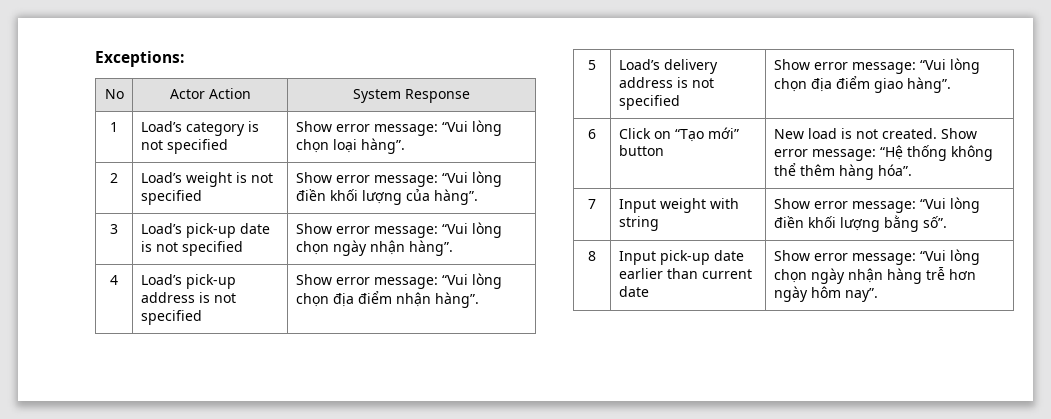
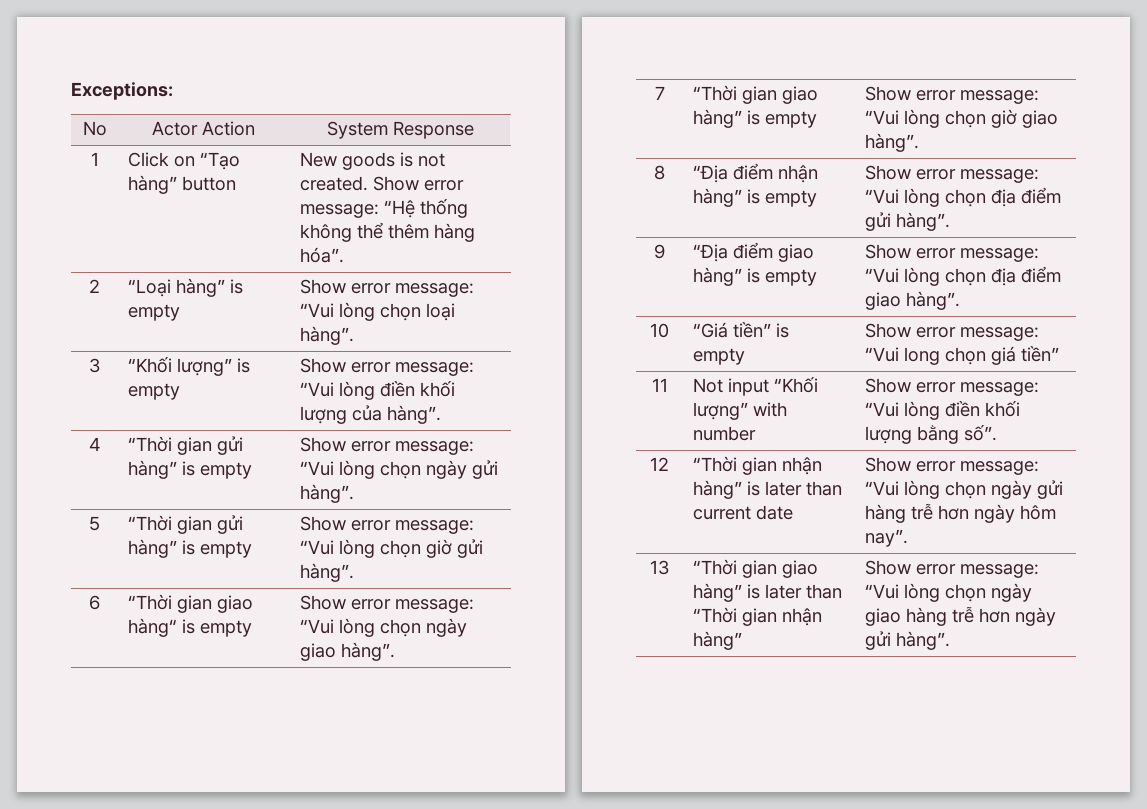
- 1 | Load’s category is not specified | Show error message: “Vui lòng chọn loại hàng”.
- 2 | Load’s weight is not specified | Show error message: “Vui lòng điền khối lượng của hàng”.
- 3 | Load’s pick-up date is not specified | Show error message: “Vui lòng chọn ngày nhận hàng”.
- 4 | Load’s pick-up address is not specified | Show error message: “Vui lòng chọn địa điểm nhận hàng”.
- 5 | Load’s delivery address is not specified | Show error message: “Vui lòng chọn địa điểm giao hàng”.
- 6 | Click on “Tạo mới” button | New load is not created. Show error message: “Hệ thống không thể thêm hàng hóa”.
+ 1 | Click on “Tạo hàng” button | New goods is not created. Show error message: “Hệ thống không thể thêm hàng hóa”.
- 7 | Input weight with string | Show error message: “Vui lòng điền khối lượng bằng số”.
+ 2 | “Loại hàng” is empty | Show error message: “Vui lòng chọn loại hàng”.
+ 3 | “Khối lượng” is empty | Show error message: “Vui lòng điền khối lượng của hàng”.
+ 4 | “Thời gian gửi hàng” is empty | Show error message: “Vui lòng chọn ngày gửi hàng”.
+ 5 | “Thời gian gửi hàng” is empty | Show error message: “Vui lòng chọn giờ gửi hàng”.
+ 6 | “Thời gian giao hàng“ is empty | Show error message: “Vui lòng chọn ngày giao hàng”.
+ 7 | “Thời gian giao hàng” is empty | Show error message: “Vui lòng chọn giờ giao hàng”.
+ 8 | “Địa điểm nhận hàng” is empty | Show error message: “Vui lòng chọn địa điểm gửi hàng”.
+ 9 | “Địa điểm giao hàng” is empty | Show error message: “Vui lòng chọn địa điểm giao hàng”.
+ 10 | “Giá tiền” is empty | Show error message: “Vui long chọn giá tiền”
+ 11 | Not input “Khối lượng” with number | Show error message: “Vui lòng điền khối lượng bằng số”.
- 8 | Input pick-up date earlier than current date | Show error message: “Vui lòng chọn ngày nhận hàng trễ hơn ngày hôm nay”.
+ 12 | “Thời gian nhận hàng” is later than current date | Show error message: “Vui lòng chọn ngày gửi hàng trễ hơn ngày hôm nay”.
+ 13 | “Thời gian giao hàng” is later than “Thời gian nhận hàng” | Show error message: “Vui lòng chọn ngày giao hàng trễ hơn ngày gửi hàng”.

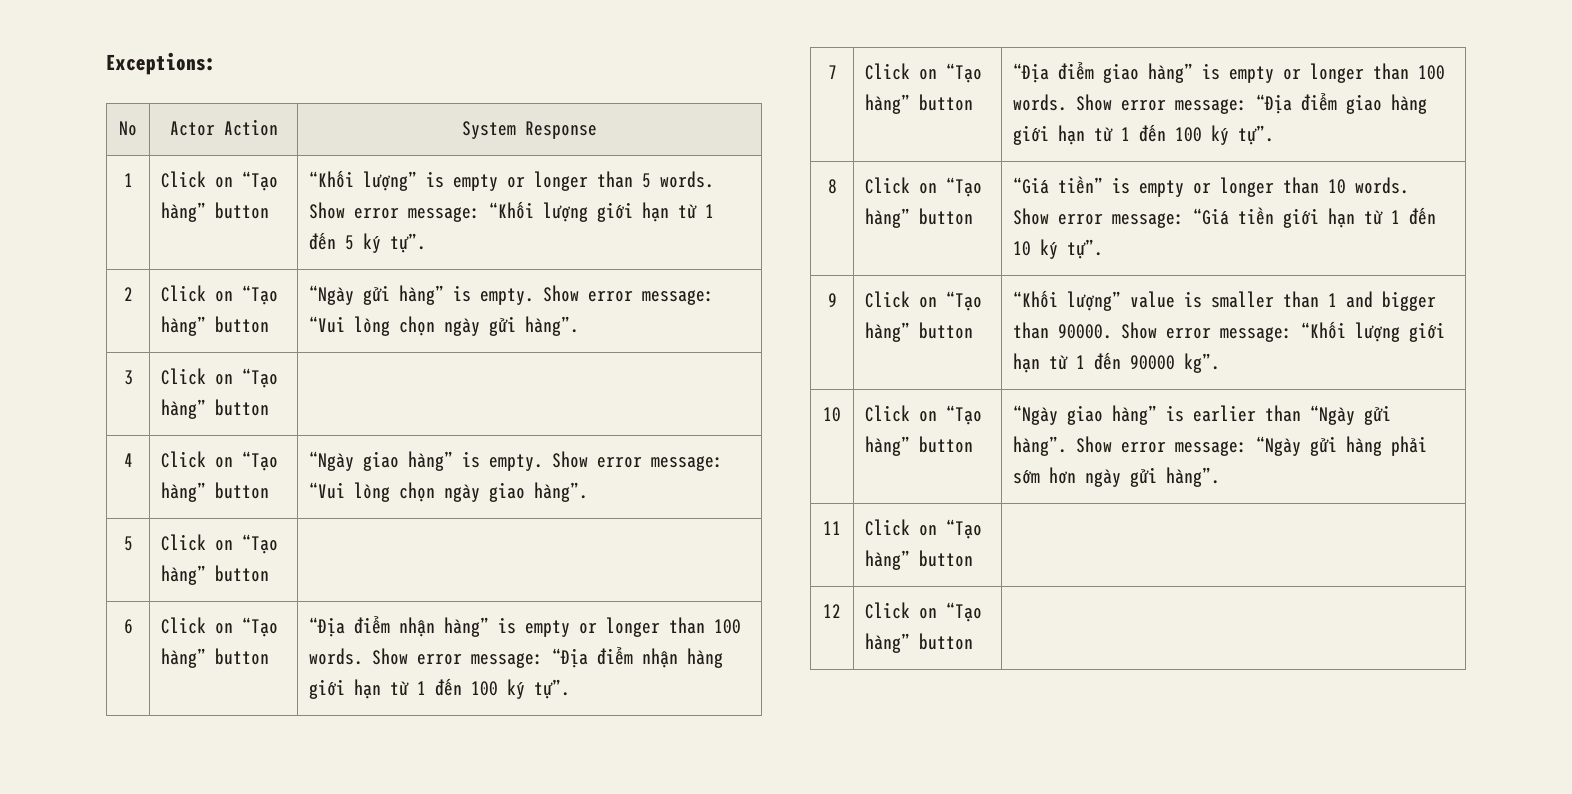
- 1 | Click on “Tạo hàng” button | New goods is not created. Show error message: “Hệ thống không thể thêm hàng hóa”.
- 2 | “Loại hàng” is empty | Show error message: “Vui lòng chọn loại hàng”.
- 3 | “Khối lượng” is empty | Show error message: “Vui lòng điền khối lượng của hàng”.
- 4 | “Thời gian gửi hàng” is empty | Show error message: “Vui lòng chọn ngày gửi hàng”.
+ 1 | Click on “Tạo hàng” button | “Khối lượng” is empty or longer than 5 words. Show error message: “Khối lượng giới hạn từ 1 đến 5 ký tự”.
+ 2 | Click on “Tạo hàng” button | “Ngày gửi hàng” is empty. Show error message: “Vui lòng chọn ngày gửi hàng”.
- 5 | “Thời gian gửi hàng” is empty | Show error message: “Vui lòng chọn giờ gửi hàng”.
- 6 | “Thời gian giao hàng“ is empty | Show error message: “Vui lòng chọn ngày giao hàng”.
+ 3 | Click on “Tạo hàng” button |
+ 4 | Click on “Tạo hàng” button | “Ngày giao hàng” is empty. Show error message: “Vui lòng chọn ngày giao hàng”.
- 7 | “Thời gian giao hàng” is empty | Show error message: “Vui lòng chọn giờ giao hàng”.
- 8 | “Địa điểm nhận hàng” is empty | Show error message: “Vui lòng chọn địa điểm gửi hàng”.
- 9 | “Địa điểm giao hàng” is empty | Show error message: “Vui lòng chọn địa điểm giao hàng”.
- 10 | “Giá tiền” is empty | Show error message: “Vui long chọn giá tiền”
- 11 | Not input “Khối lượng” with number | Show error message: “Vui lòng điền khối lượng bằng số”.
- 12 | “Thời gian nhận hàng” is later than current date | Show error message: “Vui lòng chọn ngày gửi hàng trễ hơn ngày hôm nay”.
- 13 | “Thời gian giao hàng” is later than “Thời gian nhận hàng” | Show error message: “Vui lòng chọn ngày giao hàng trễ hơn ngày gửi hàng”.
+ 5 | Click on “Tạo hàng” button |
+ 6 | Click on “Tạo hàng” button | “Địa điểm nhận hàng” is empty or longer than 100 words. Show error message: “Địa điểm nhận hàng giới hạn từ 1 đến 100 ký tự”.
+ 7 | Click on “Tạo hàng” button | “Địa điểm giao hàng” is empty or longer than 100 words. Show error message: “Địa điểm giao hàng giới hạn từ 1 đến 100 ký tự”.
+ 8 | Click on “Tạo hàng” button | “Giá tiền” is empty or longer than 10 words. Show error message: “Giá tiền giới hạn từ 1 đến 10 ký tự”.
+ 9 | Click on “Tạo hàng” button | “Khối lượng” value is smaller than 1 and bigger than 90000. Show error message: “Khối lượng giới hạn từ 1 đến 90000 kg”.
+ 10 | Click on “Tạo hàng” button | “Ngày giao hàng” is earlier than “Ngày gửi hàng”. Show error message: “Ngày gửi hàng phải sớm hơn ngày gửi hàng”.
+ 11 | Click on “Tạo hàng” button |
+ 12 | Click on “Tạo hàng” button |

